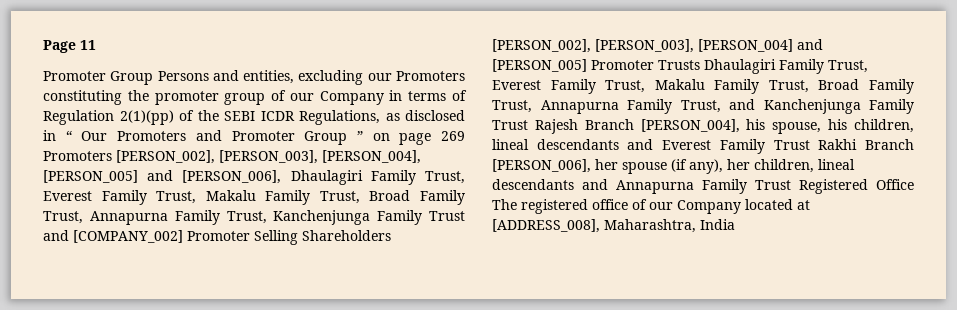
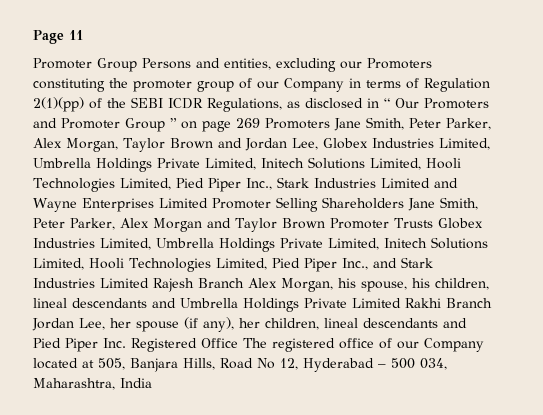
- Promoter Group Persons and entities, excluding our Promoters constituting the promoter group of our Company in terms of Regulation 2(1)(pp) of the SEBI ICDR Regulations, as disclosed in “ Our Promoters and Promoter Group ” on page 269 Promoters [PERSON_002], [PERSON_003], [PERSON_004], [PERSON_005] and [PERSON_006], Dhaulagiri Family Trust, Everest Family Trust, Makalu Family Trust, Broad Family Trust, Annapurna Family Trust, Kanchenjunga Family Trust and [COMPANY_002] Promoter Selling Shareholders [PERSON_002], [PERSON_003], [PERSON_004] and [PERSON_005] Promoter Trusts Dhaulagiri Family Trust, Everest Family Trust, Makalu Family Trust, Broad Family Trust, Annapurna Family Trust, and Kanchenjunga Family Trust Rajesh Branch [PERSON_004], his spouse, his children, lineal descendants and Everest Family Trust Rakhi Branch [PERSON_006], her spouse (if any), her children, lineal descendants and Annapurna Family Trust Registered Office The registered office of our Company located at [ADDRESS_008], Maharashtra, India
+ Promoter Group Persons and entities, excluding our Promoters constituting the promoter group of our Company in terms of Regulation 2(1)(pp) of the SEBI ICDR Regulations, as disclosed in “ Our Promoters and Promoter Group ” on page 269 Promoters Jane Smith, Peter Parker, Alex Morgan, Taylor Brown and Jordan Lee, Globex Industries Limited, Umbrella Holdings Private Limited, Initech Solutions Limited, Hooli Technologies Limited, Pied Piper Inc., Stark Industries Limited and Wayne Enterprises Limited Promoter Selling Shareholders Jane Smith, Peter Parker, Alex Morgan and Taylor Brown Promoter Trusts Globex Industries Limited, Umbrella Holdings Private Limited, Initech Solutions Limited, Hooli Technologies Limited, Pied Piper Inc., and Stark Industries Limited Rajesh Branch Alex Morgan, his spouse, his children, lineal descendants and Umbrella Holdings Private Limited Rakhi Branch Jordan Lee, her spouse (if any), her children, lineal descendants and Pied Piper Inc. Registered Office The registered office of our Company located at 505, Banjara Hills, Road No 12, Hyderabad – 500 034, Maharashtra, India

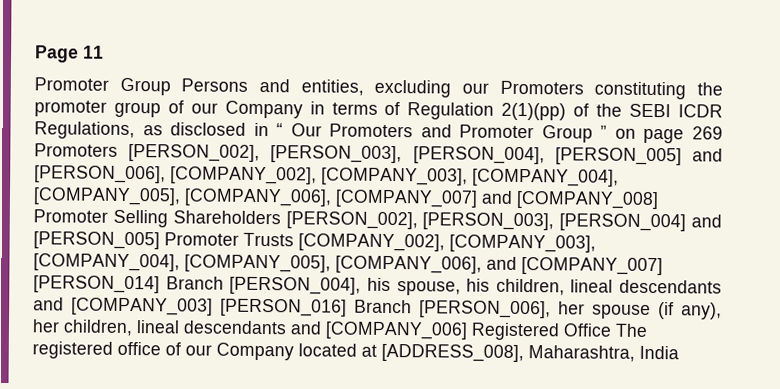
- Promoter Group Persons and entities, excluding our Promoters constituting the promoter group of our Company in terms of Regulation 2(1)(pp) of the SEBI ICDR Regulations, as disclosed in “ Our Promoters and Promoter Group ” on page 269 Promoters Jane Smith, Peter Parker, Alex Morgan, Taylor Brown and Jordan Lee, Globex Industries Limited, Umbrella Holdings Private Limited, Initech Solutions Limited, Hooli Technologies Limited, Pied Piper Inc., Stark Industries Limited and Wayne Enterprises Limited Promoter Selling Shareholders Jane Smith, Peter Parker, Alex Morgan and Taylor Brown Promoter Trusts Globex Industries Limited, Umbrella Holdings Private Limited, Initech Solutions Limited, Hooli Technologies Limited, Pied Piper Inc., and Stark Industries Limited Rajesh Branch Alex Morgan, his spouse, his children, lineal descendants and Umbrella Holdings Private Limited Rakhi Branch Jordan Lee, her spouse (if any), her children, lineal descendants and Pied Piper Inc. Registered Office The registered office of our Company located at 505, Banjara Hills, Road No 12, Hyderabad – 500 034, Maharashtra, India
+ Promoter Group Persons and entities, excluding our Promoters constituting the promoter group of our Company in terms of Regulation 2(1)(pp) of the SEBI ICDR Regulations, as disclosed in “ Our Promoters and Promoter Group ” on page 269 Promoters [PERSON_002], [PERSON_003], [PERSON_004], [PERSON_005] and [PERSON_006], [COMPANY_002], [COMPANY_003], [COMPANY_004], [COMPANY_005], [COMPANY_006], [COMPANY_007] and [COMPANY_008] Promoter Selling Shareholders [PERSON_002], [PERSON_003], [PERSON_004] and [PERSON_005] Promoter Trusts [COMPANY_002], [COMPANY_003], [COMPANY_004], [COMPANY_005], [COMPANY_006], and [COMPANY_007] [PERSON_014] Branch [PERSON_004], his spouse, his children, lineal descendants and [COMPANY_003] [PERSON_016] Branch [PERSON_006], her spouse (if any), her children, lineal descendants and [COMPANY_006] Registered Office The registered office of our Company located at [ADDRESS_008], Maharashtra, India

